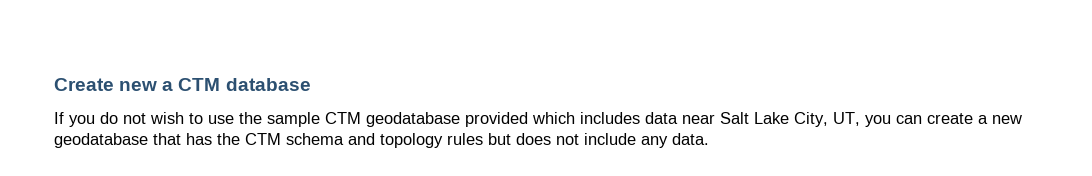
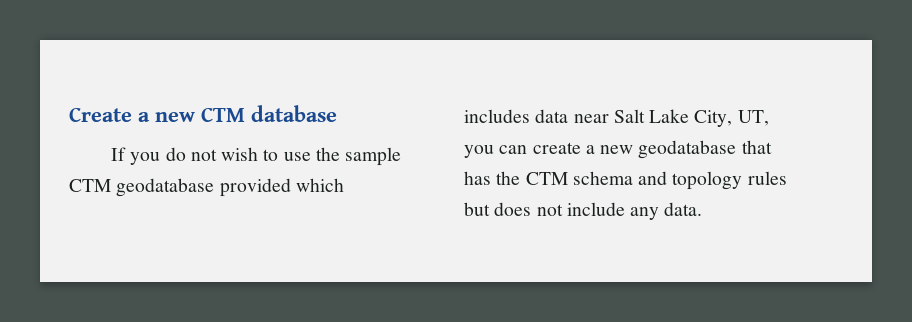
- Create new a CTM database
+ Create a new CTM database

